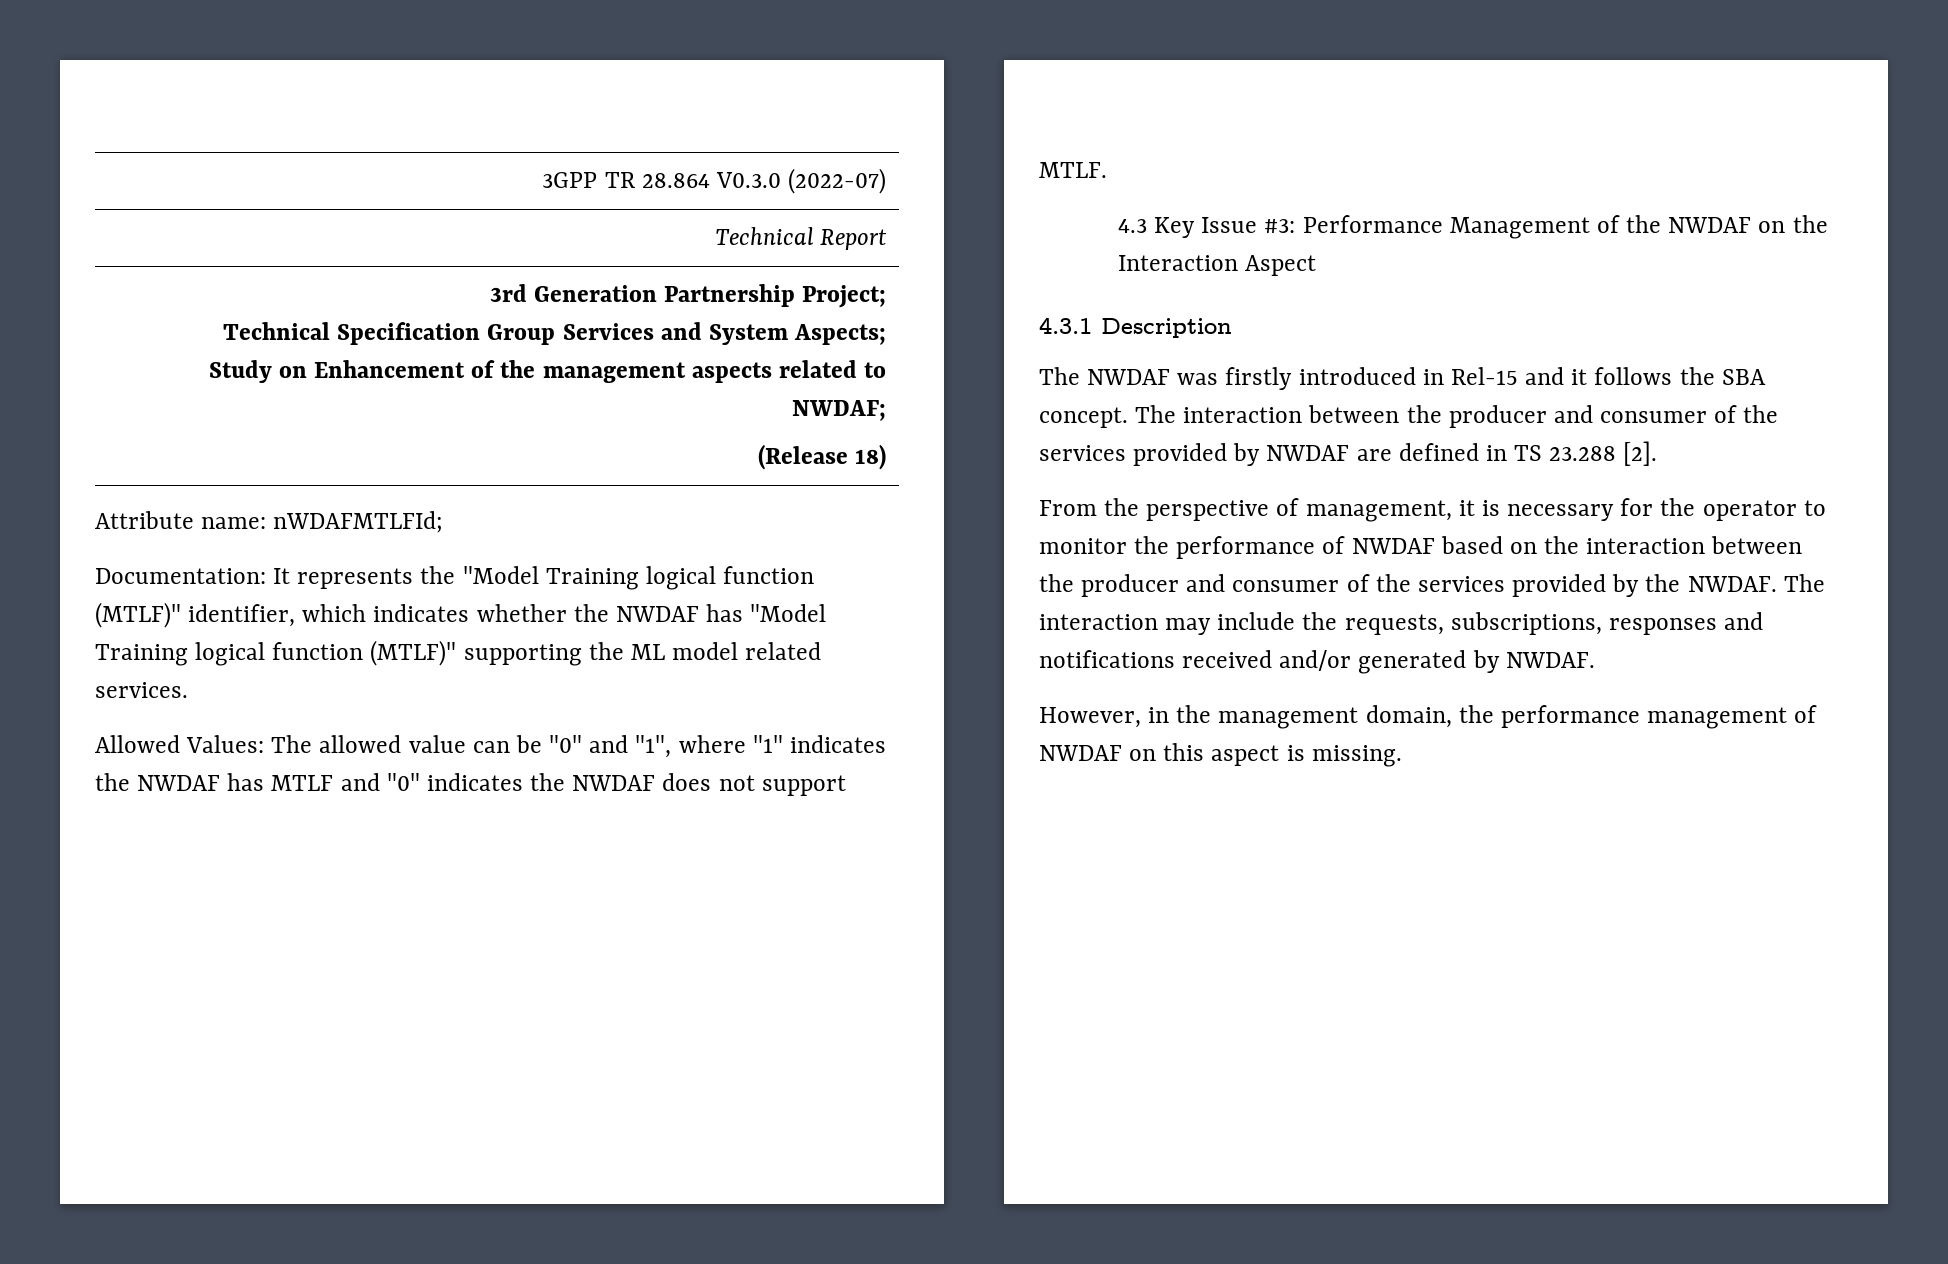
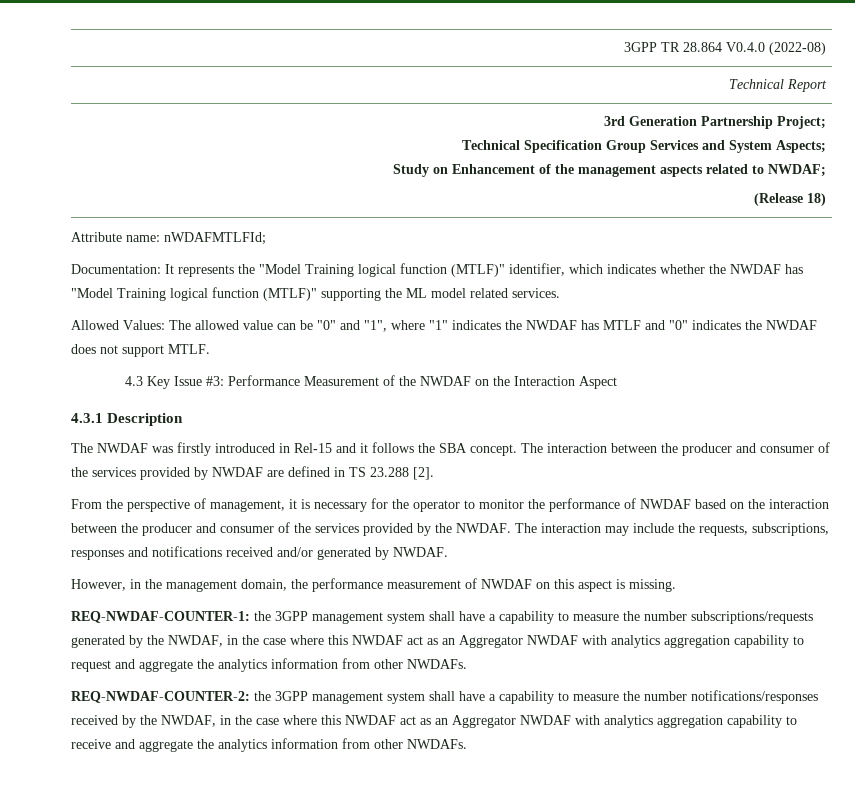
- 3GPP TR 28.864 V0.3.0 (2022-07)
+ 3GPP TR 28.864 V0.4.0 (2022-08)
- 4.3 Key Issue #3: Performance Management of the NWDAF on the Interaction Aspect
+ 4.3 Key Issue #3: Performance Measurement of the NWDAF on the Interaction Aspect
- However, in the management domain, the performance management of NWDAF on this aspect is missing.
+ However, in the management domain, the performance measurement of NWDAF on this aspect is missing.
+ REQ-NWDAF-COUNTER-1: the 3GPP management system shall have a capability to measure the number subscriptions/requests generated by the NWDAF, in the case where this NWDAF act as an Aggregator NWDAF with analytics aggregation capability to request and aggregate the analytics information from other NWDAFs.
+ REQ-NWDAF-COUNTER-2: the 3GPP management system shall have a capability to measure the number notifications/responses received by the NWDAF, in the case where this NWDAF act as an Aggregator NWDAF with analytics aggregation capability to receive and aggregate the analytics information from other NWDAFs.

